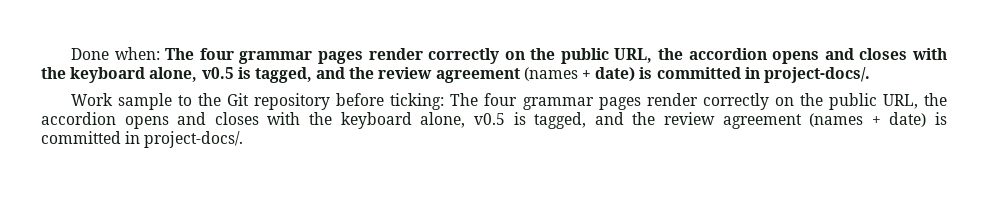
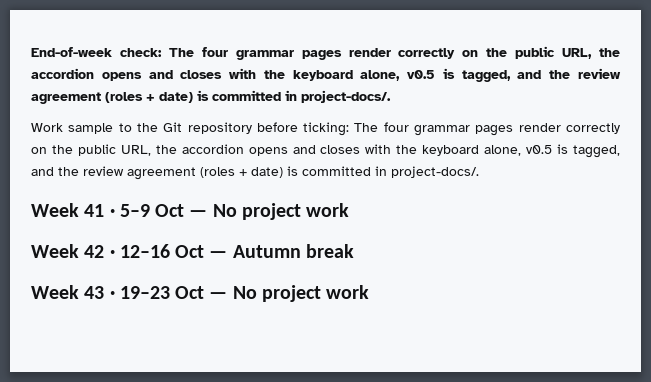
- Done when: The four grammar pages render correctly on the public URL, the accordion opens and closes with the keyboard alone, v0.5 is tagged, and the review agreement (names + date) is committed in project-docs/.
+ End-of-week check: The four grammar pages render correctly on the public URL, the accordion opens and closes with the keyboard alone, v0.5 is tagged, and the review agreement (roles + date) is committed in project-docs/.
- Work sample to the Git repository before ticking: The four grammar pages render correctly on the public URL, the accordion opens and closes with the keyboard alone, v0.5 is tagged, and the review agreement (names + date) is committed in project-docs/.
+ Work sample to the Git repository before ticking: The four grammar pages render correctly on the public URL, the accordion opens and closes with the keyboard alone, v0.5 is tagged, and the review agreement (roles + date) is committed in project-docs/.
+ Week 41 · 5–9 Oct — No project work
+ Week 42 · 12–16 Oct — Autumn break
+ Week 43 · 19–23 Oct — No project work

